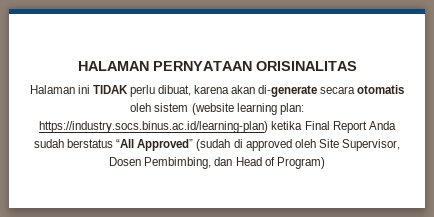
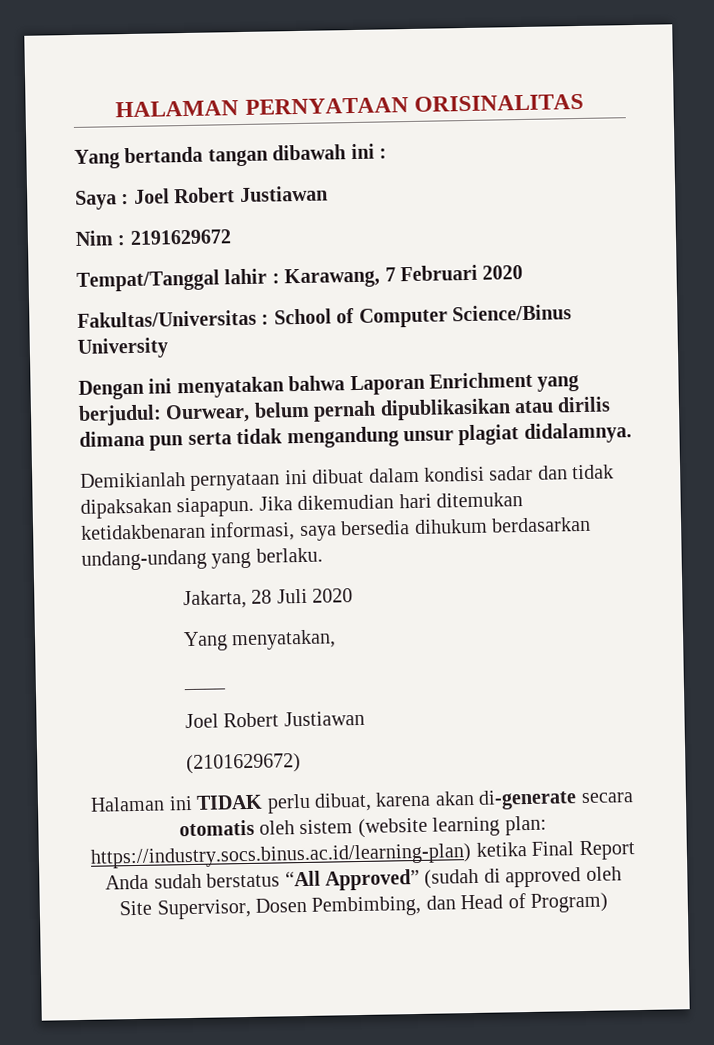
+ Yang bertanda tangan dibawah ini :
+ Saya : Joel Robert Justiawan
+ Nim : 2191629672
+ Tempat/Tanggal lahir : Karawang, 7 Februari 2020
+ Fakultas/Universitas : School of Computer Science/Binus University
+ Dengan ini menyatakan bahwa Laporan Enrichment yang berjudul: Ourwear, belum pernah dipublikasikan atau dirilis dimana pun serta tidak mengandung unsur plagiat didalamnya.
+ Demikianlah pernyataan ini dibuat dalam kondisi sadar dan tidak dipaksakan siapapun. Jika dikemudian hari ditemukan ketidakbenaran informasi, saya bersedia dihukum berdasarkan undang-undang yang berlaku.
+ Jakarta, 28 Juli 2020
+ Yang menyatakan,
+ ____
+ Joel Robert Justiawan
+ (2101629672)

